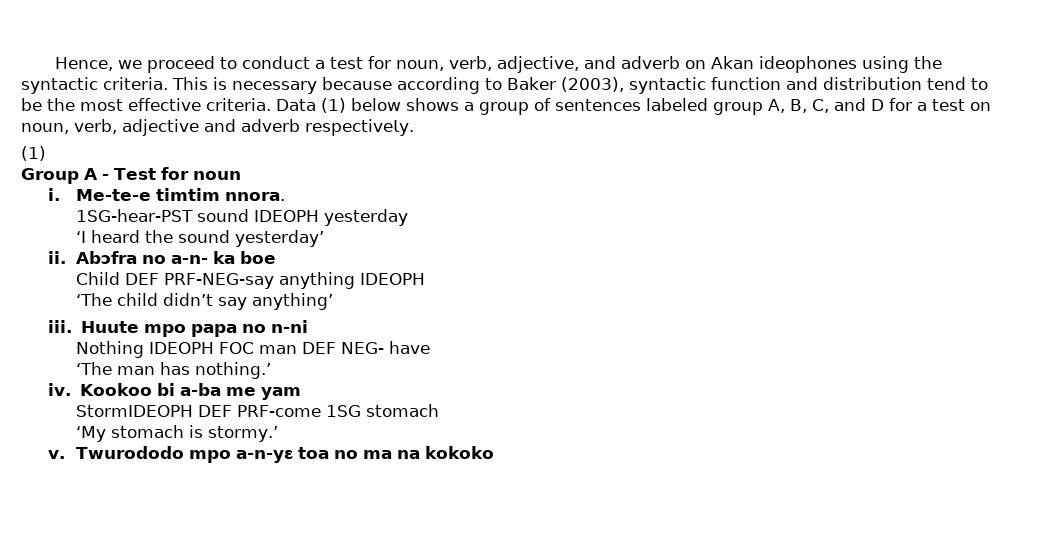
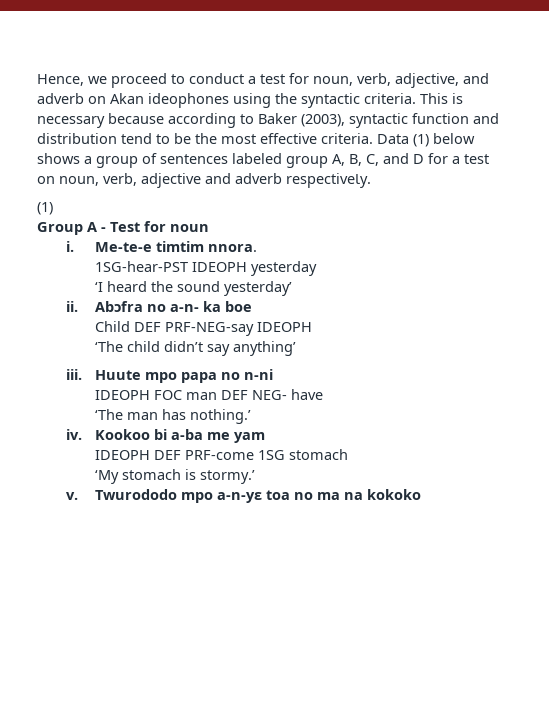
- 1SG-hear-PST sound IDEOPH yesterday
+ 1SG-hear-PST IDEOPH yesterday
- Child DEF PRF-NEG-say anything IDEOPH
+ Child DEF PRF-NEG-say IDEOPH
- Nothing IDEOPH FOC man DEF NEG- have
+ IDEOPH FOC man DEF NEG- have
- StormIDEOPH DEF PRF-come 1SG stomach
+ IDEOPH DEF PRF-come 1SG stomach

